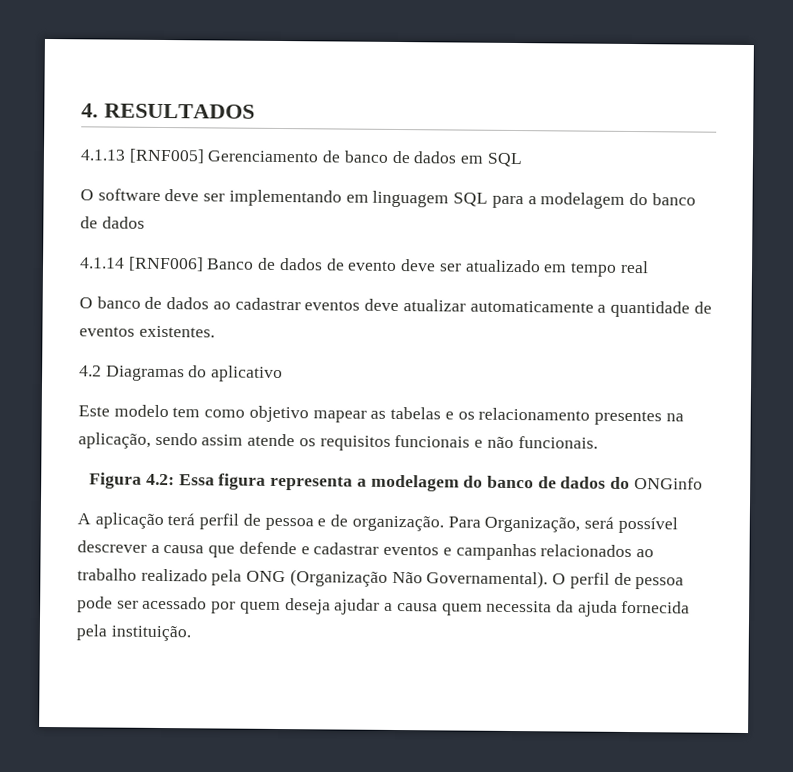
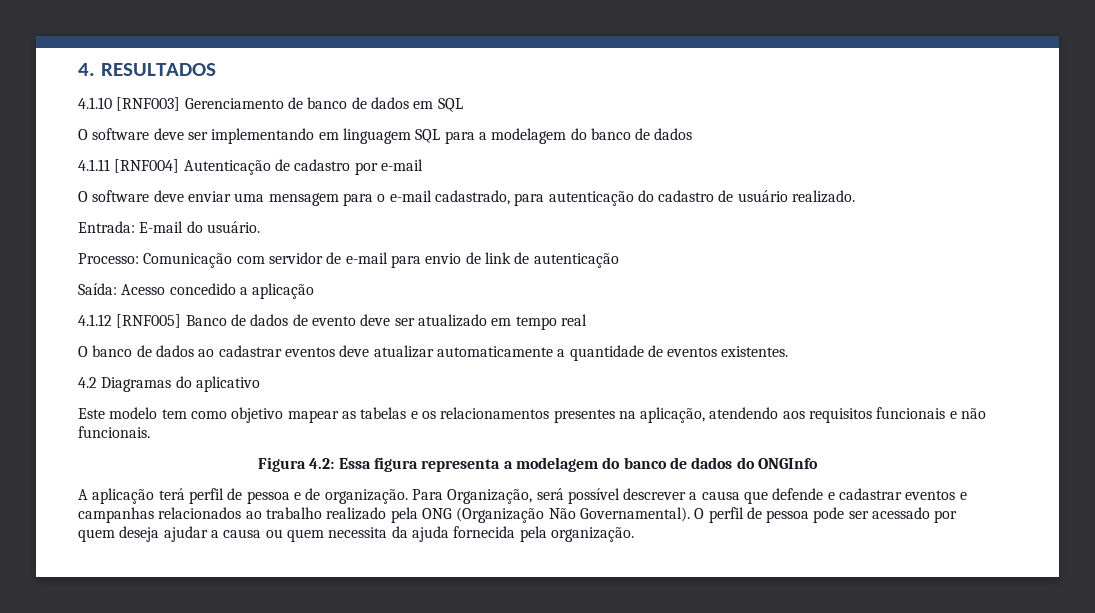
- 4.1.13 [RNF005] Gerenciamento de banco de dados em SQL
+ 4.1.10 [RNF003] Gerenciamento de banco de dados em SQL
- 4.1.14 [RNF006] Banco de dados de evento deve ser atualizado em tempo real
+ 4.1.11 [RNF004] Autenticação de cadastro por e-mail
+ O software deve enviar uma mensagem para o e-mail cadastrado, para autenticação do cadastro de usuário realizado.
+ Entrada: E-mail do usuário.
+ Processo: Comunicação com servidor de e-mail para envio de link de autenticação
+ Saída: Acesso concedido a aplicação
+ 4.1.12 [RNF005] Banco de dados de evento deve ser atualizado em tempo real
- Este modelo tem como objetivo mapear as tabelas e os relacionamento presentes na aplicação, sendo assim atende os requisitos funcionais e não funcionais.
+ Este modelo tem como objetivo mapear as tabelas e os relacionamentos presentes na aplicação, atendendo aos requisitos funcionais e não funcionais.
- Figura 4.2: Essa figura representa a modelagem do banco de dados do ONGinfo
+ Figura 4.2: Essa figura representa a modelagem do banco de dados do ONGInfo
- O perfil de pessoa pode ser acessado por quem deseja ajudar a causa quem necessita da ajuda fornecida pela instituição.
+ O perfil de pessoa pode ser acessado por quem deseja ajudar a causa ou quem necessita da ajuda fornecida pela organização.

